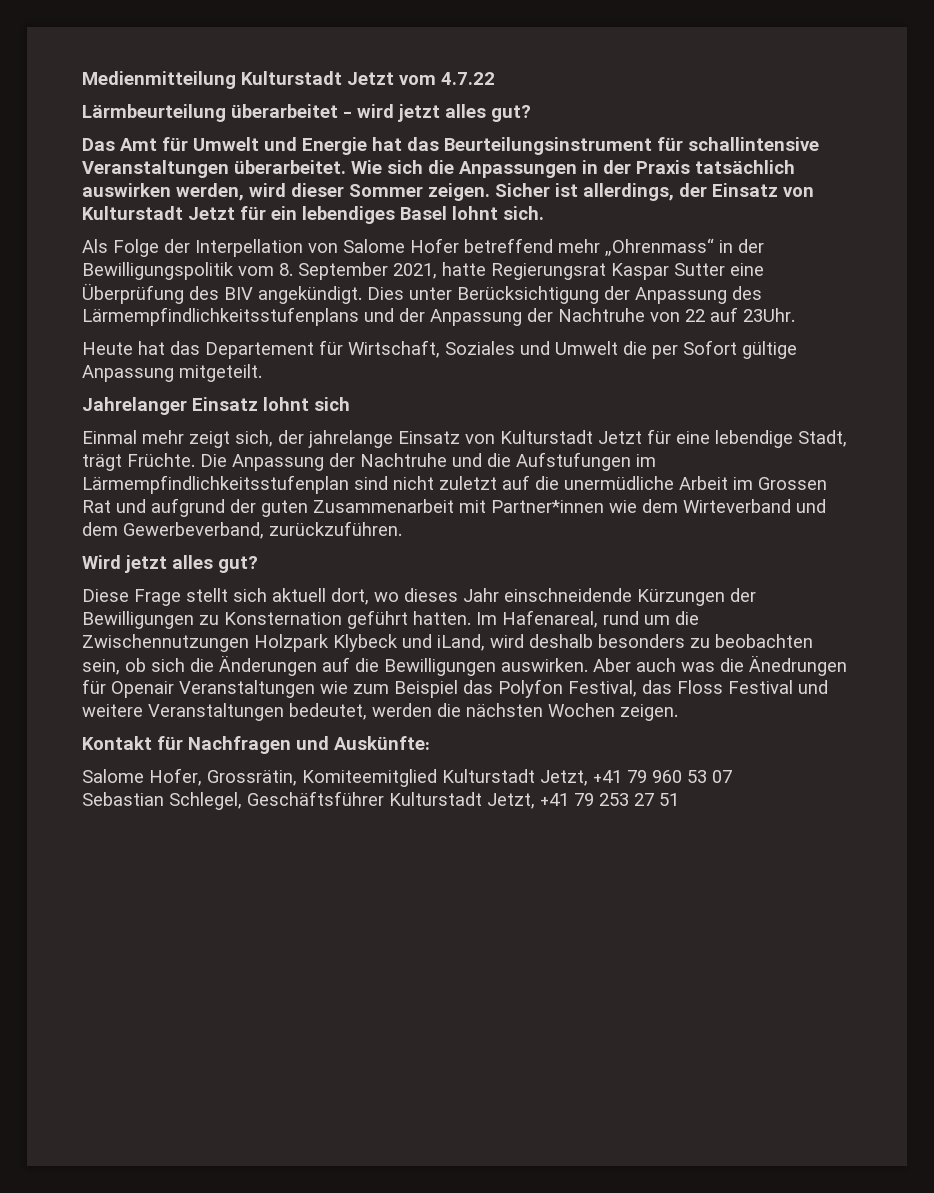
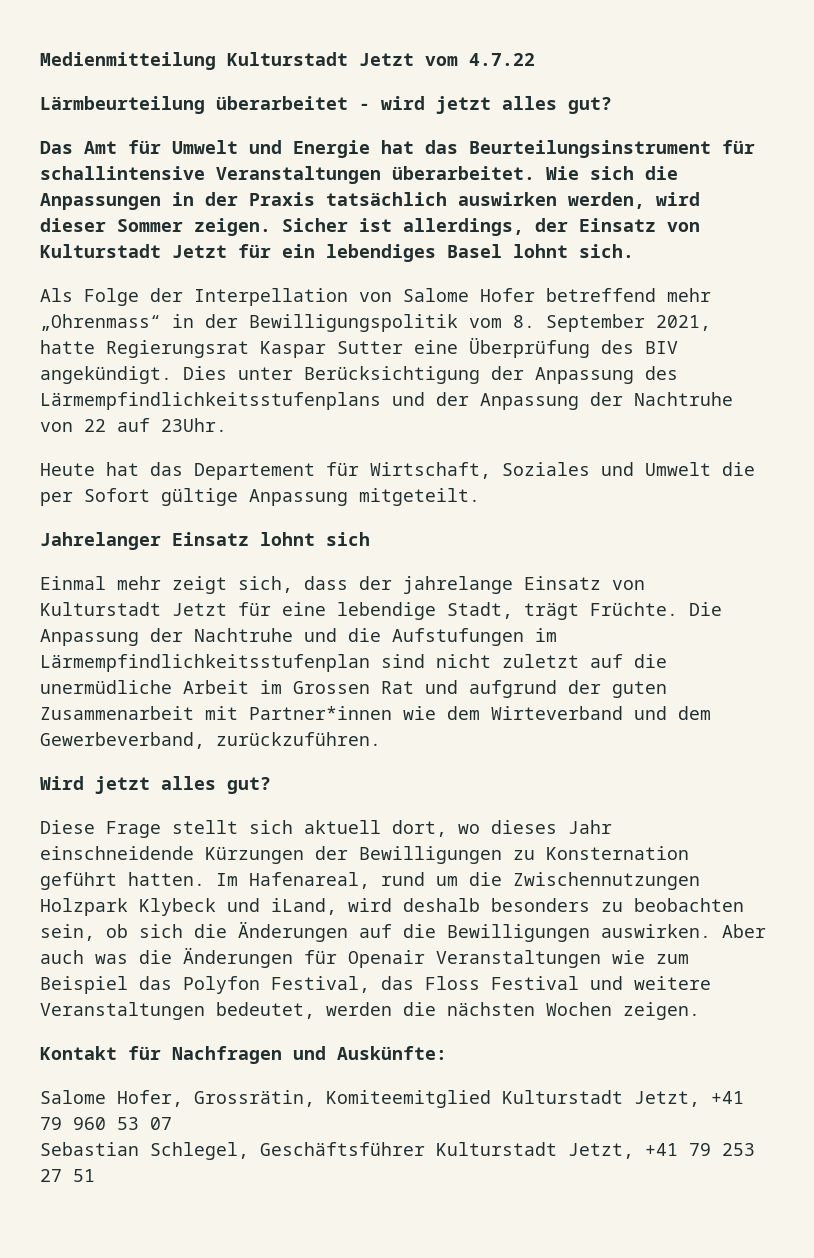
- Einmal mehr zeigt sich, der jahrelange Einsatz von Kulturstadt Jetzt für eine lebendige Stadt, trägt Früchte.
+ Einmal mehr zeigt sich, dass der jahrelange Einsatz von Kulturstadt Jetzt für eine lebendige Stadt, trägt Früchte.
- Aber auch was die Änedrungen für Openair Veranstaltungen wie zum Beispiel das Polyfon Festival, das Floss Festival und weitere Veranstaltungen bedeutet, werden die nächsten Wochen zeigen.
+ Aber auch was die Änderungen für Openair Veranstaltungen wie zum Beispiel das Polyfon Festival, das Floss Festival und weitere Veranstaltungen bedeutet, werden die nächsten Wochen zeigen.

